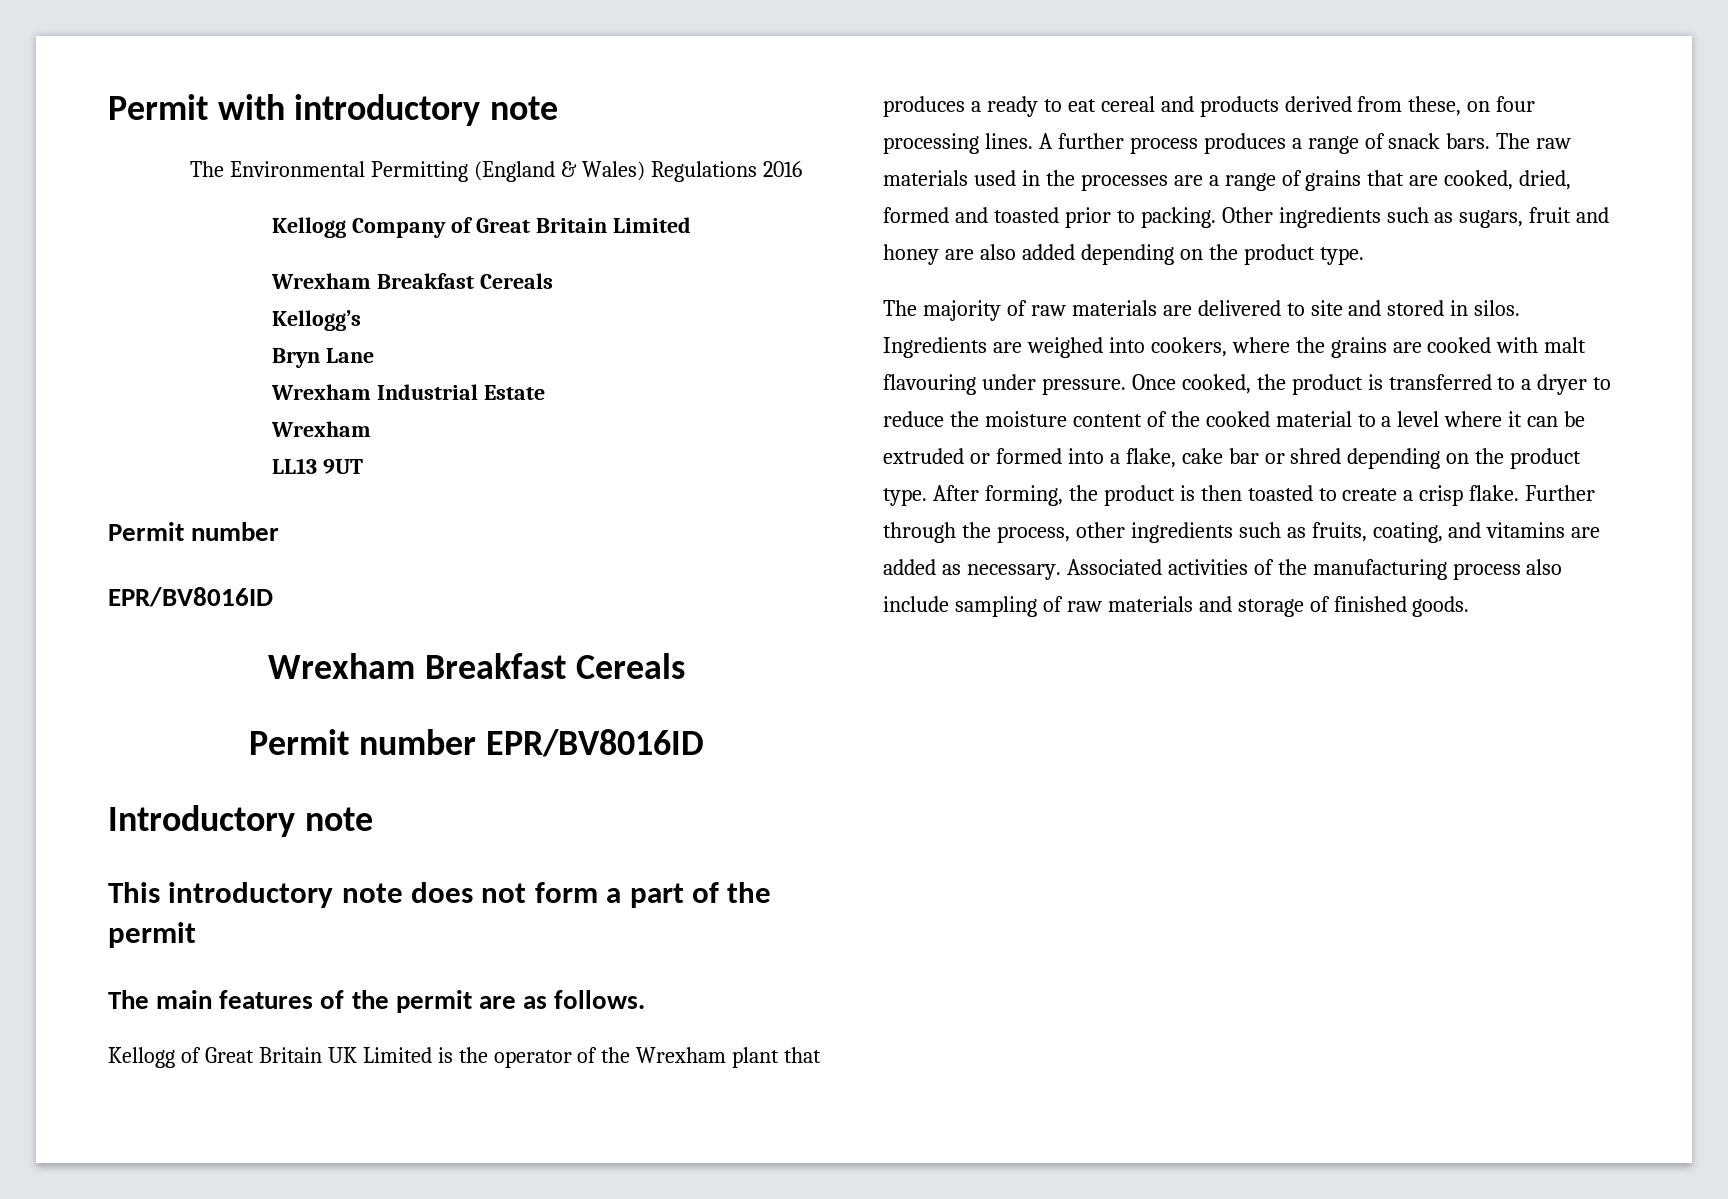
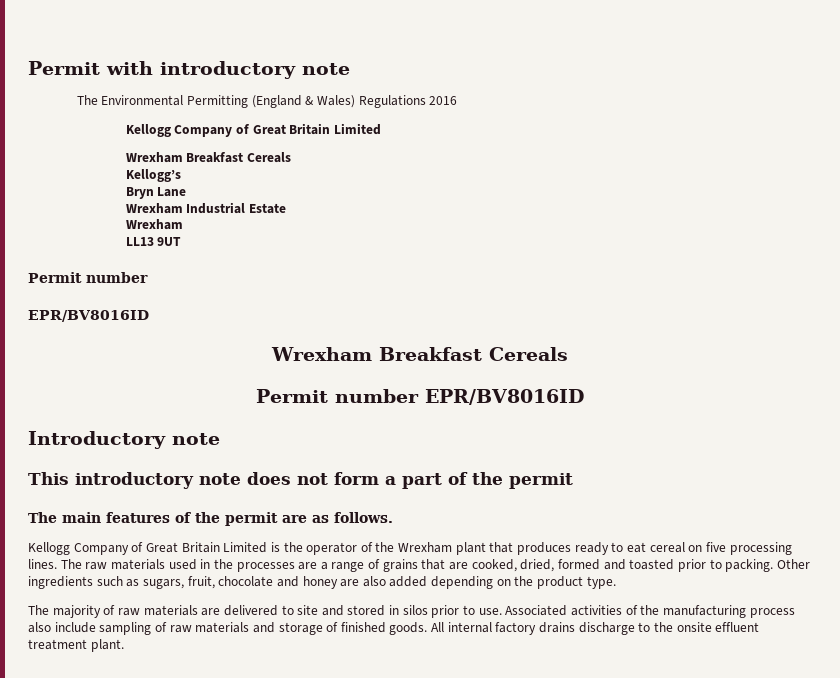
- Kellogg of Great Britain UK Limited is the operator of the Wrexham plant that produces a ready to eat cereal and products derived from these, on four processing lines. A further process produces a range of snack bars.
+ Kellogg Company of Great Britain Limited is the operator of the Wrexham plant that produces ready to eat cereal on five processing lines.
- Other ingredients such as sugars, fruit and honey are also added depending on the product type.
+ Other ingredients such as sugars, fruit, chocolate and honey are also added depending on the product type.
- The majority of raw materials are delivered to site and stored in silos. Ingredients are weighed into cookers, where the grains are cooked with malt flavouring under pressure. Once cooked, the product is transferred to a dryer to reduce the moisture content of the cooked material to a level where it can be extruded or formed into a flake, cake bar or shred depending on the product type. After forming, the product is then toasted to create a crisp flake. Further through the process, other ingredients such as fruits, coating, and vitamins are added as necessary.
+ The majority of raw materials are delivered to site and stored in silos prior to use.
+ All internal factory drains discharge to the onsite effluent treatment plant.

